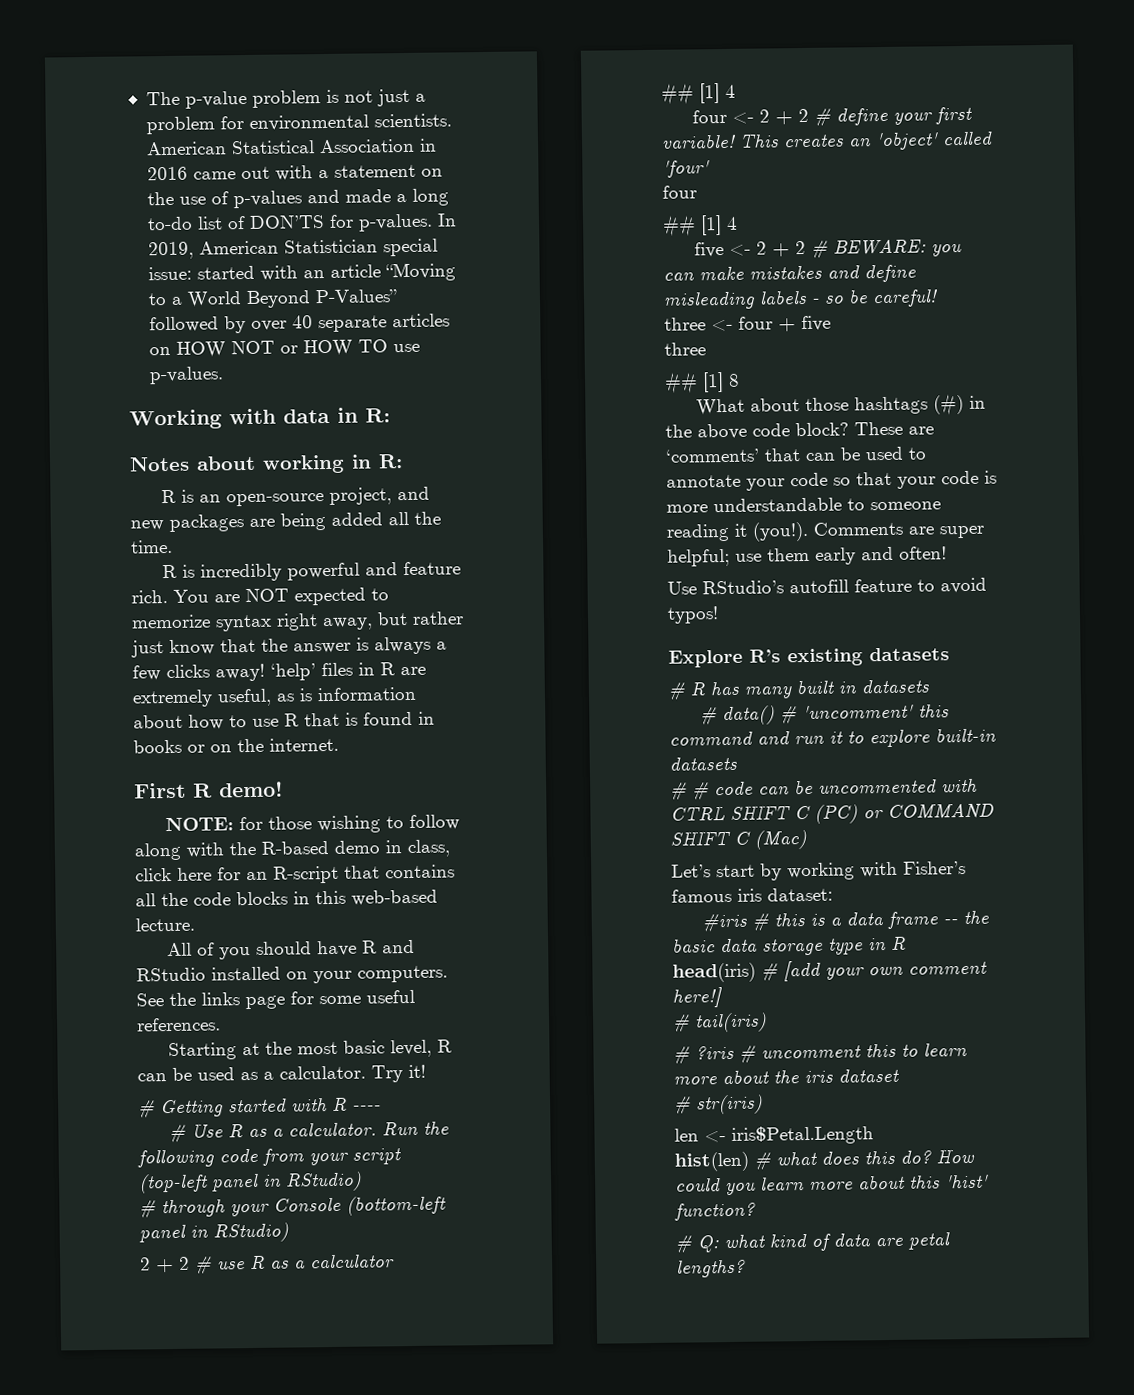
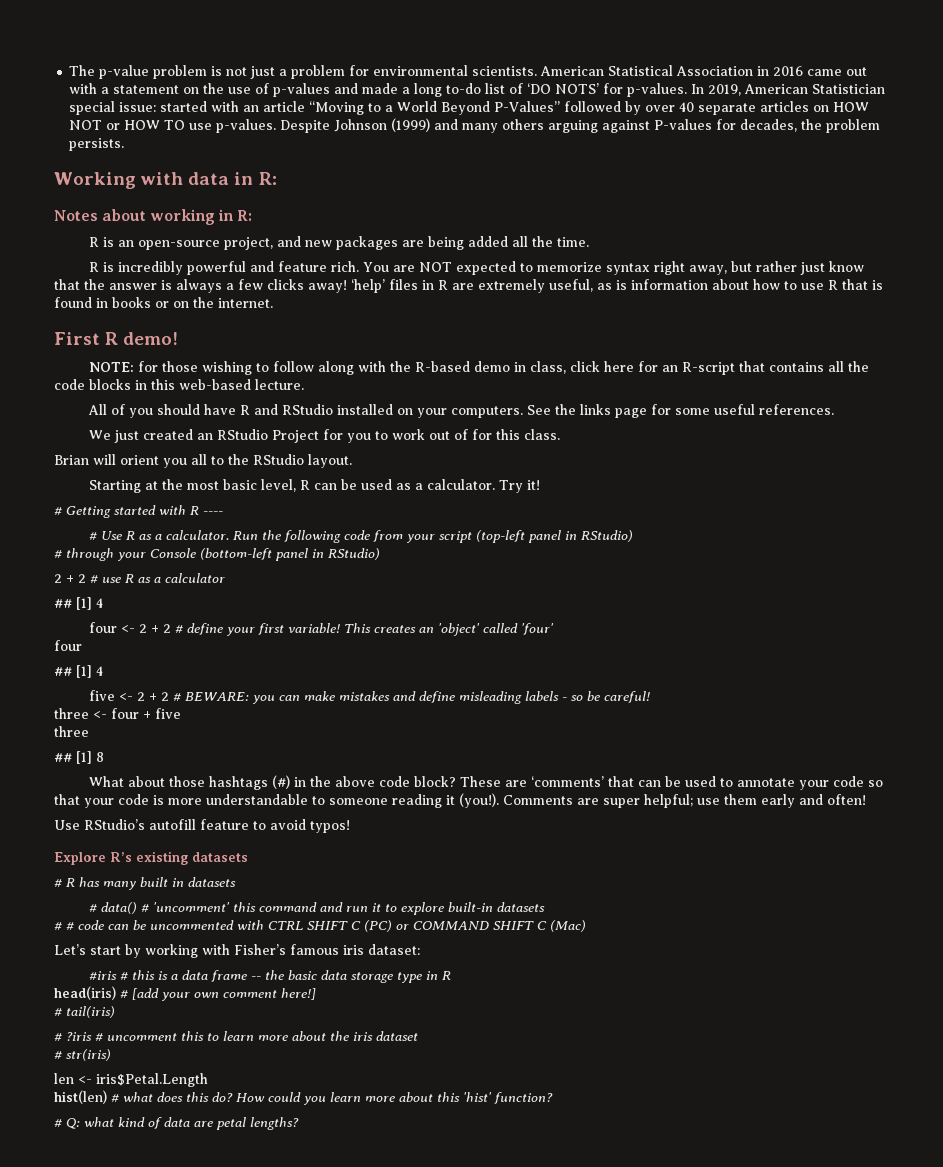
- American Statistical Association in 2016 came out with a statement on the use of p-values and made a long to-do list of DON’TS for p-values.
+ American Statistical Association in 2016 came out with a statement on the use of p-values and made a long to-do list of ‘DO NOTS’ for p-values.
+ Despite Johnson (1999) and many others arguing against P-values for decades, the problem persists.
+ We just created an RStudio Project for you to work out of for this class.
+ Brian will orient you all to the RStudio layout.

